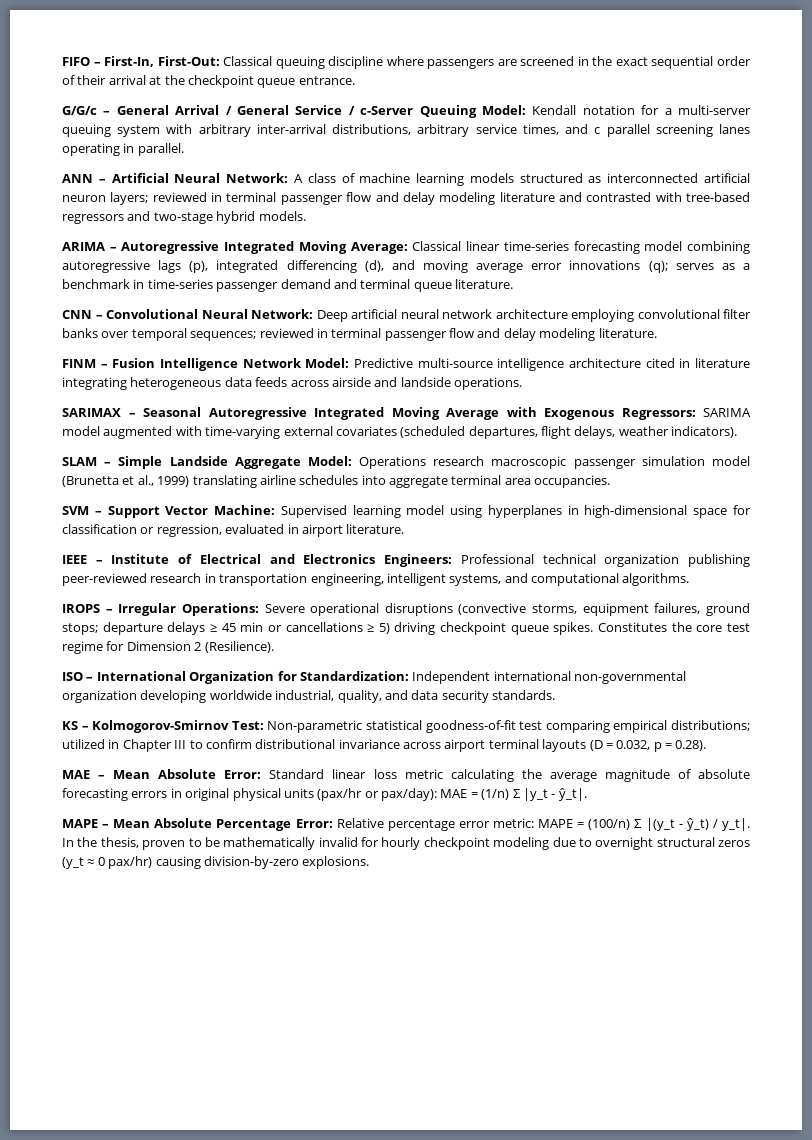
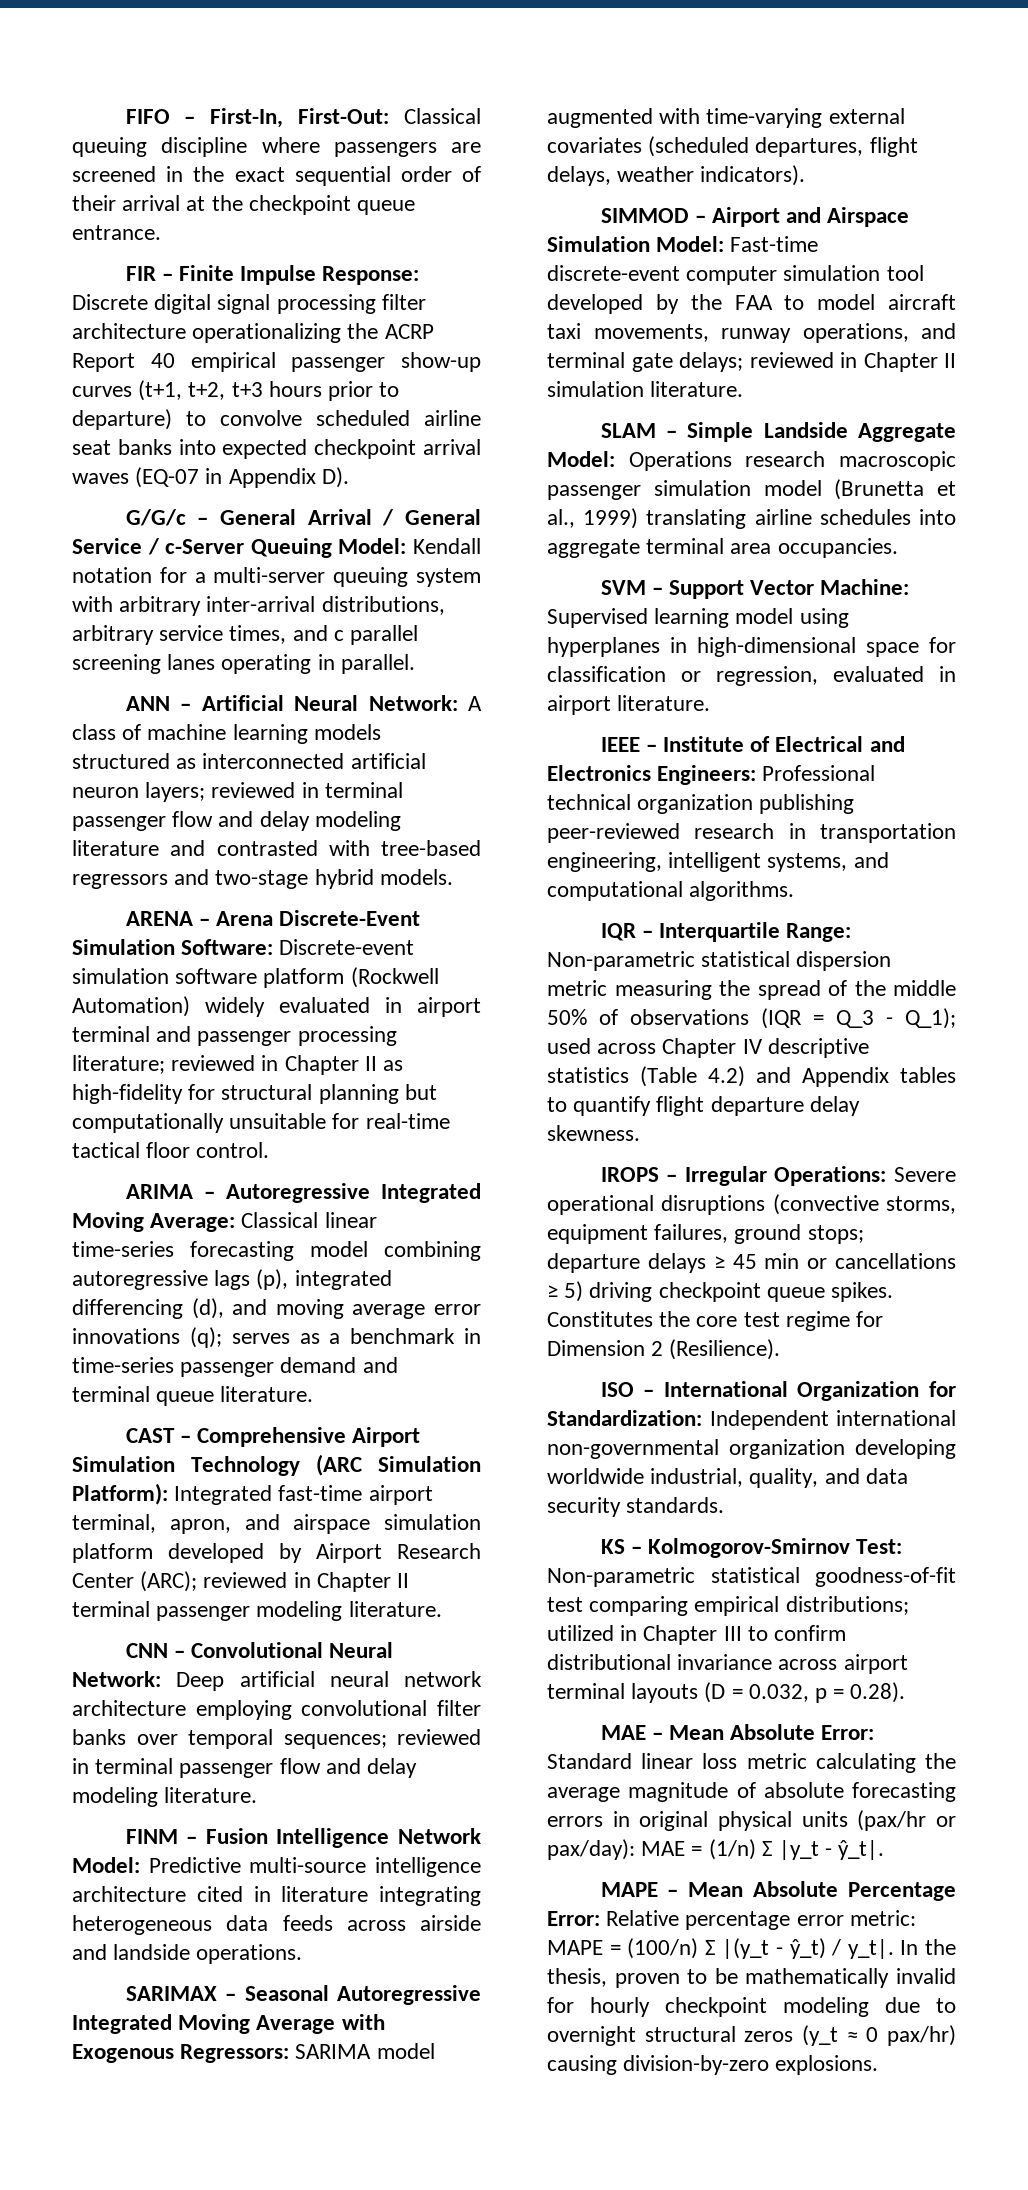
+ FIR – Finite Impulse Response: Discrete digital signal processing filter architecture operationalizing the ACRP Report 40 empirical passenger show-up curves (t+1, t+2, t+3 hours prior to departure) to convolve scheduled airline seat banks into expected checkpoint arrival waves (EQ-07 in Appendix D).
+ ARENA – Arena Discrete-Event Simulation Software: Discrete-event simulation software platform (Rockwell Automation) widely evaluated in airport terminal and passenger processing literature; reviewed in Chapter II as high-fidelity for structural planning but computationally unsuitable for real-time tactical floor control.
+ CAST – Comprehensive Airport Simulation Technology (ARC Simulation Platform): Integrated fast-time airport terminal, apron, and airspace simulation platform developed by Airport Research Center (ARC); reviewed in Chapter II terminal passenger modeling literature.
+ SIMMOD – Airport and Airspace Simulation Model: Fast-time discrete-event computer simulation tool developed by the FAA to model aircraft taxi movements, runway operations, and terminal gate delays; reviewed in Chapter II simulation literature.
+ IQR – Interquartile Range: Non-parametric statistical dispersion metric measuring the spread of the middle 50% of observations (IQR = Q_3 - Q_1); used across Chapter IV descriptive statistics (Table 4.2) and Appendix tables to quantify flight departure delay skewness.

